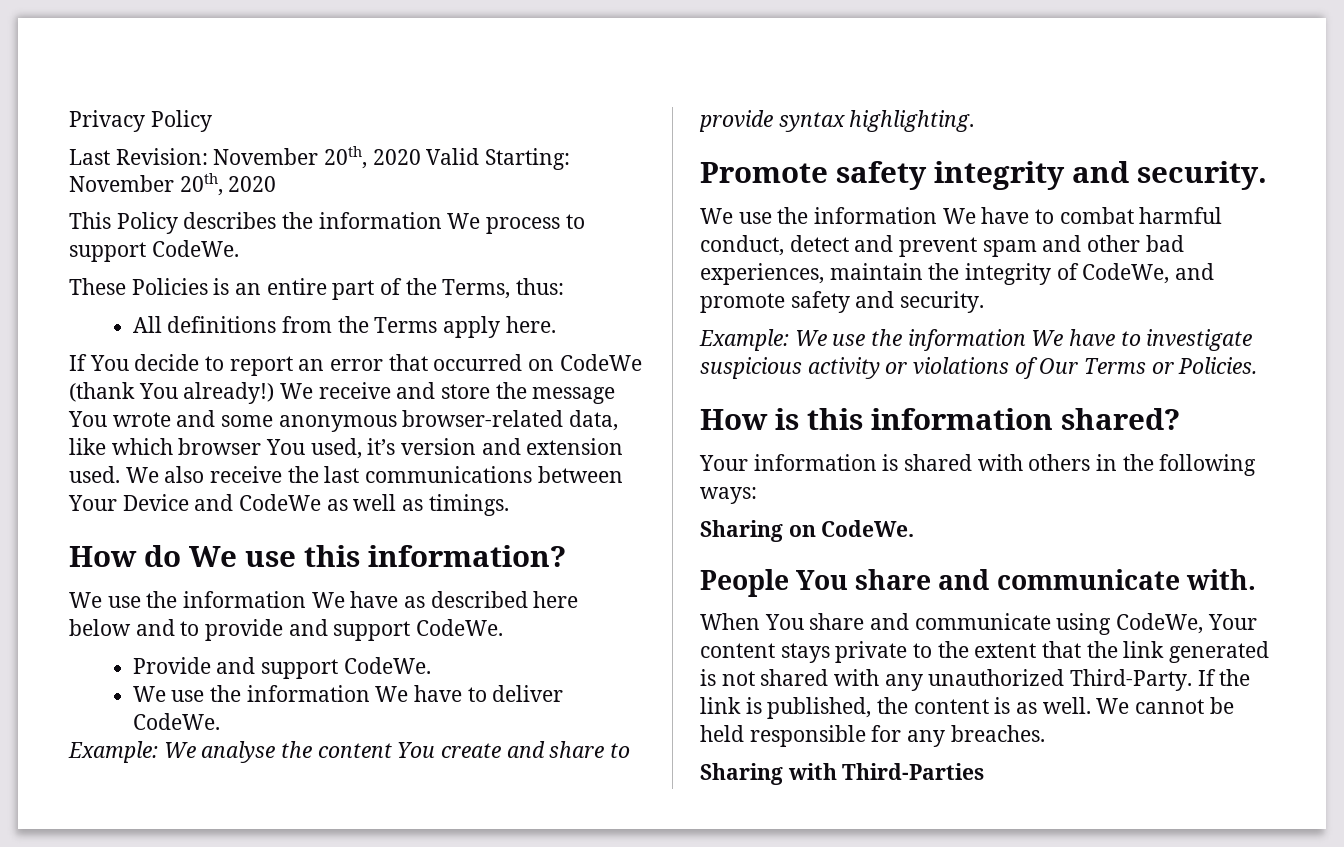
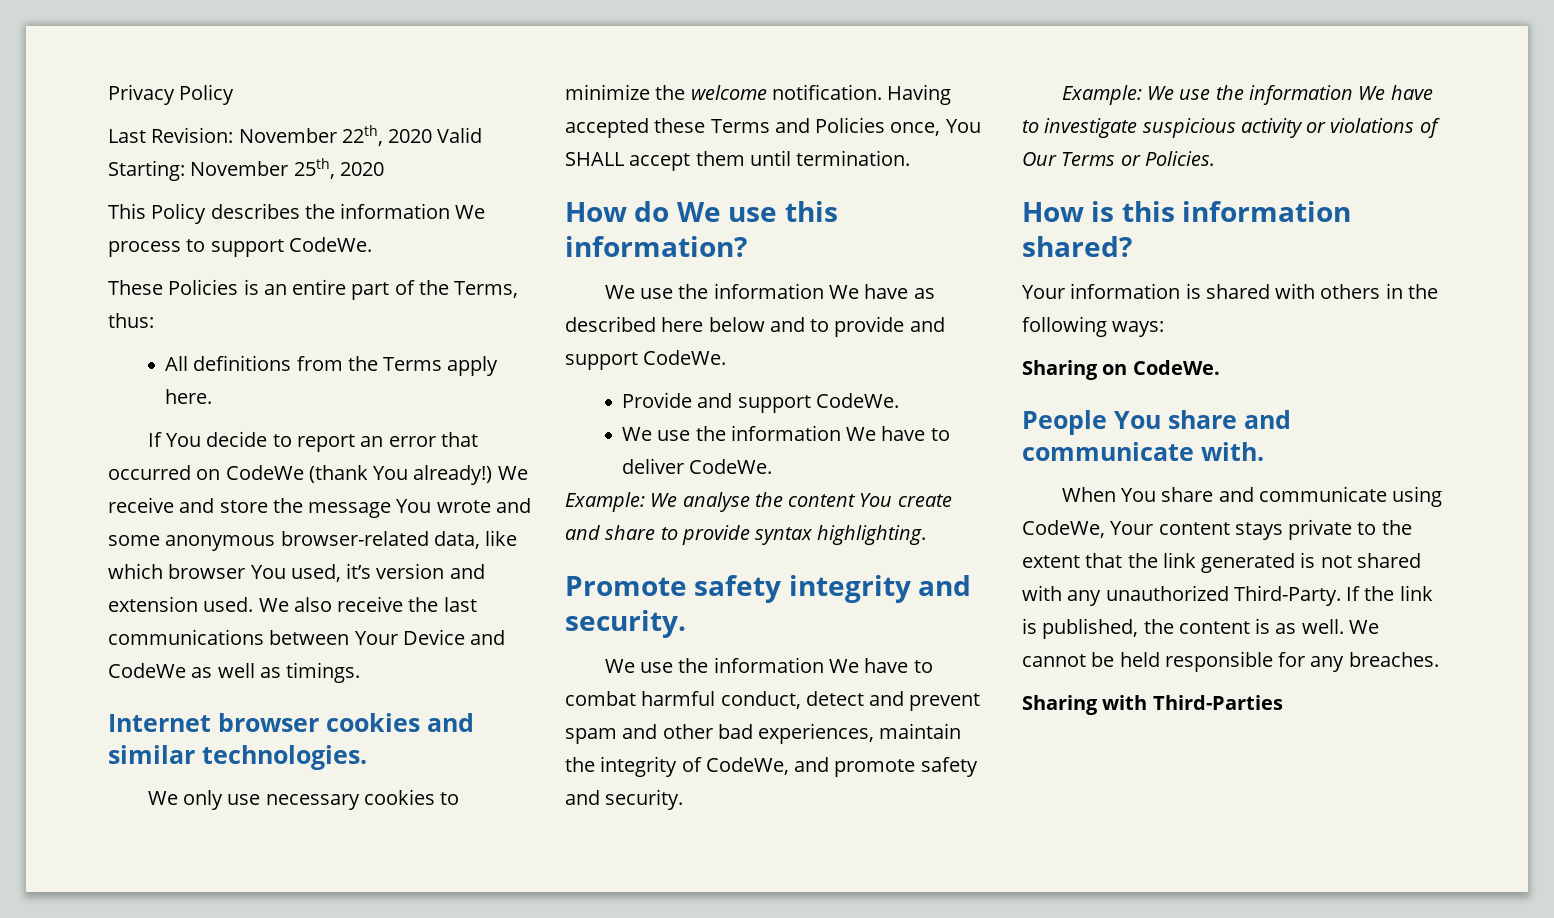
- Last Revision: November 20th, 2020 Valid Starting: November 20th, 2020
+ Last Revision: November 22th, 2020 Valid Starting: November 25th, 2020
+ Internet browser cookies and similar technologies.
+ We only use necessary cookies to minimize the welcome notification. Having accepted these Terms and Policies once, You SHALL accept them until termination.

